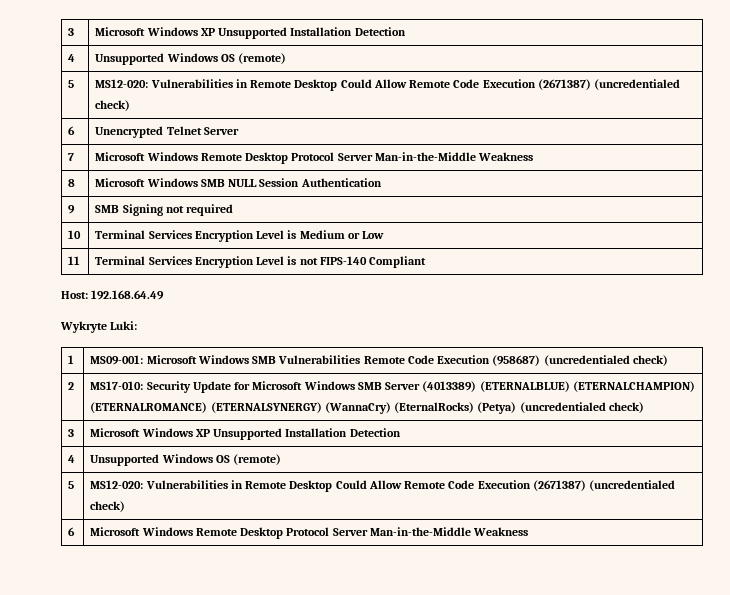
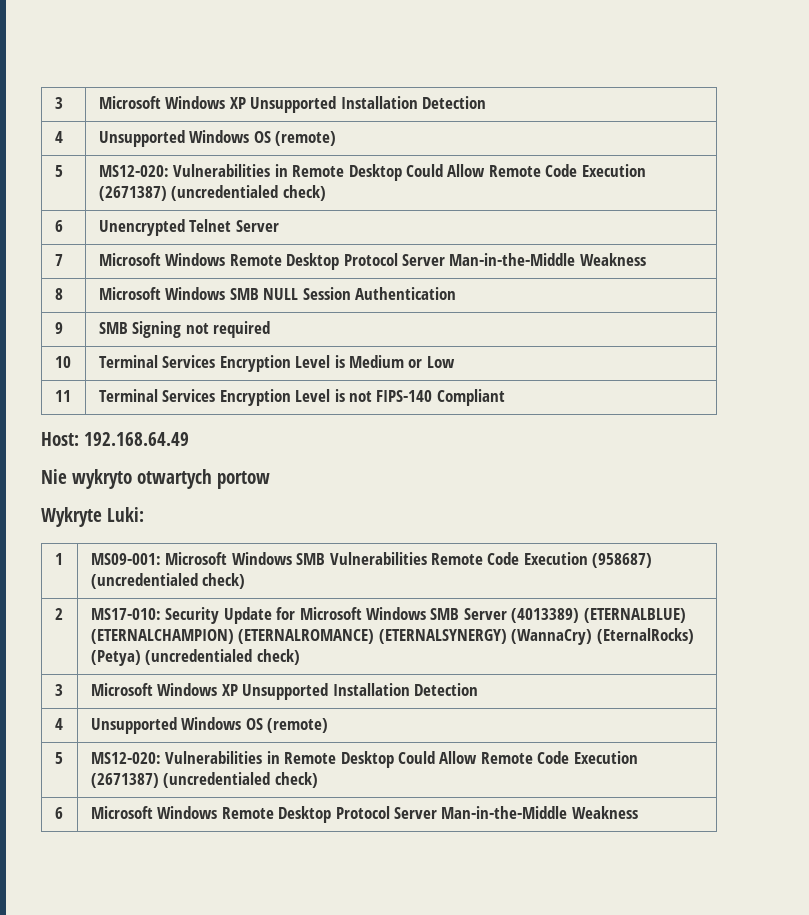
+ Nie wykryto otwartych portow

